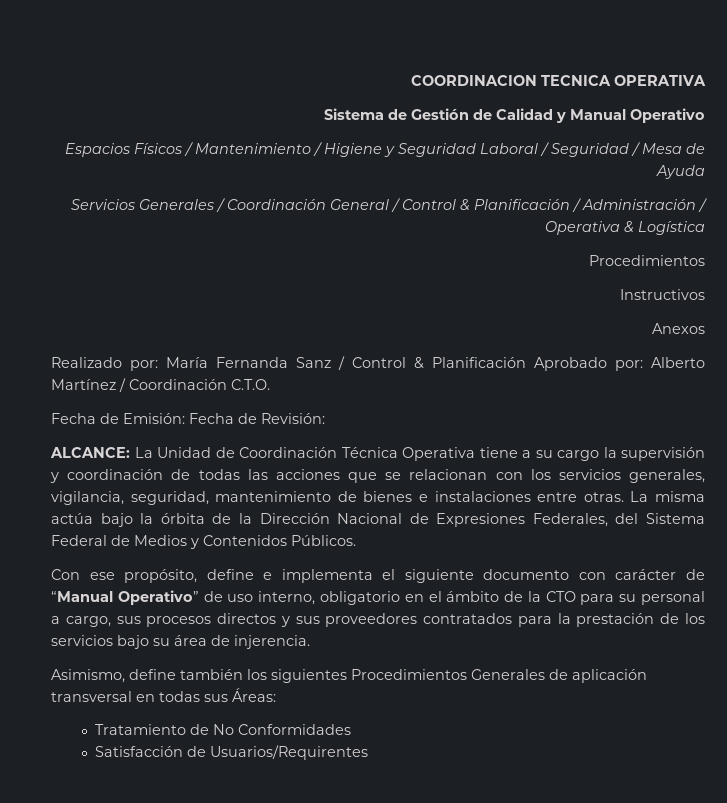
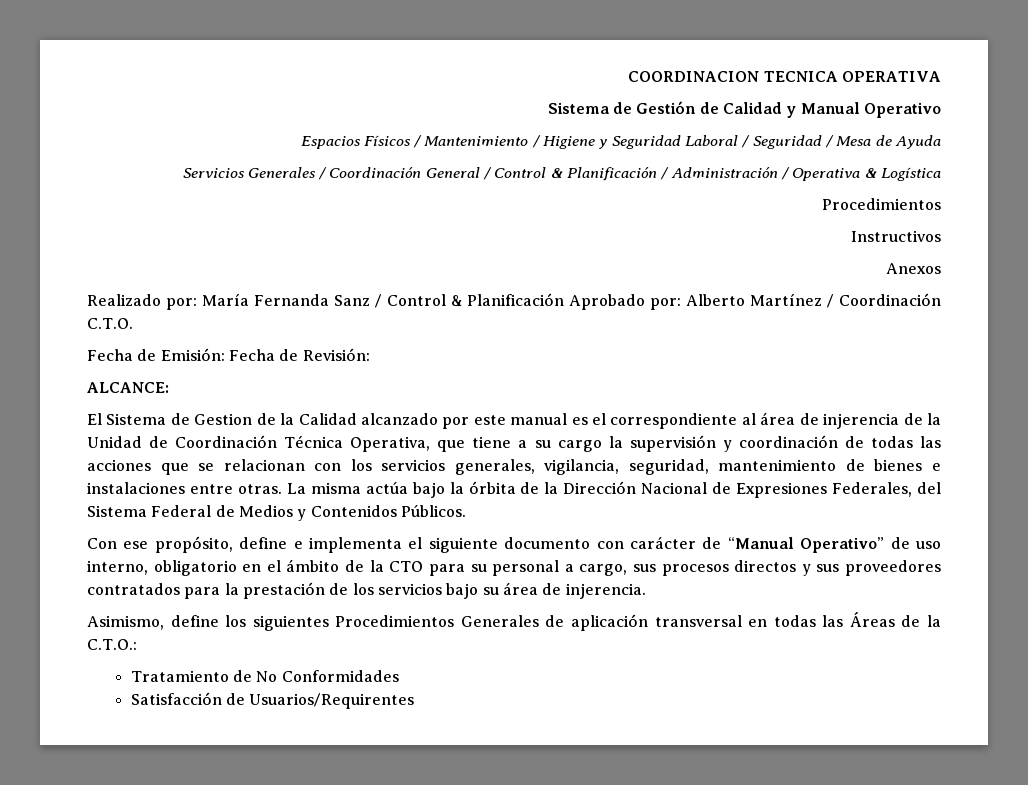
- ALCANCE: La Unidad de Coordinación Técnica Operativa tiene a su cargo la supervisión y coordinación de todas las acciones que se relacionan con los servicios generales, vigilancia, seguridad, mantenimiento de bienes e instalaciones entre otras.
+ ALCANCE:
+ El Sistema de Gestion de la Calidad alcanzado por este manual es el correspondiente al área de injerencia de la Unidad de Coordinación Técnica Operativa, que tiene a su cargo la supervisión y coordinación de todas las acciones que se relacionan con los servicios generales, vigilancia, seguridad, mantenimiento de bienes e instalaciones entre otras.
- Asimismo, define también los siguientes Procedimientos Generales de aplicación transversal en todas sus Áreas:
+ Asimismo, define los siguientes Procedimientos Generales de aplicación transversal en todas las Áreas de la C.T.O.:

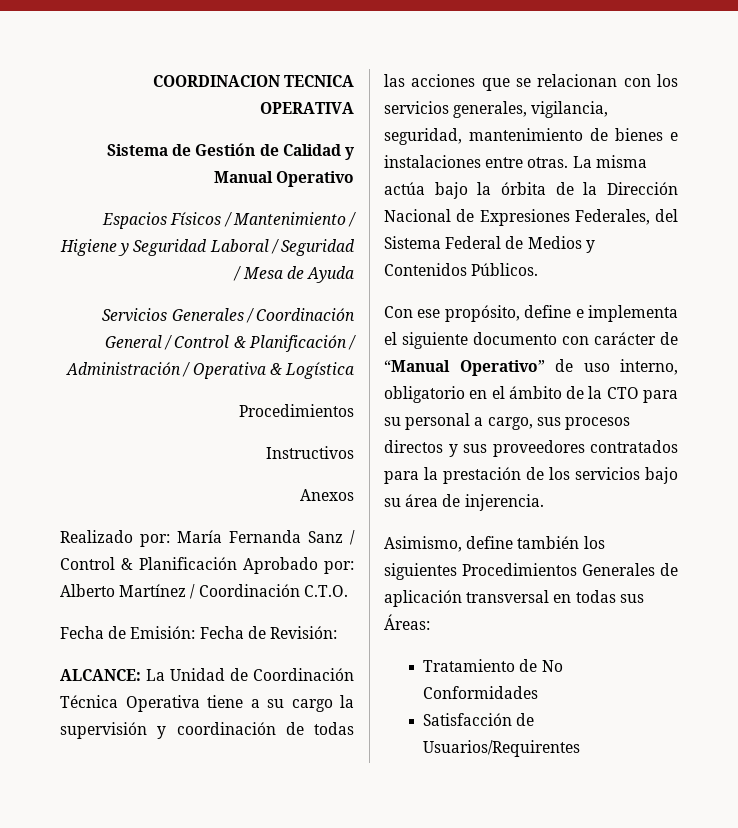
- ALCANCE:
- El Sistema de Gestion de la Calidad alcanzado por este manual es el correspondiente al área de injerencia de la Unidad de Coordinación Técnica Operativa, que tiene a su cargo la supervisión y coordinación de todas las acciones que se relacionan con los servicios generales, vigilancia, seguridad, mantenimiento de bienes e instalaciones entre otras.
+ ALCANCE: La Unidad de Coordinación Técnica Operativa tiene a su cargo la supervisión y coordinación de todas las acciones que se relacionan con los servicios generales, vigilancia, seguridad, mantenimiento de bienes e instalaciones entre otras.
- Asimismo, define los siguientes Procedimientos Generales de aplicación transversal en todas las Áreas de la C.T.O.:
+ Asimismo, define también los siguientes Procedimientos Generales de aplicación transversal en todas sus Áreas:

